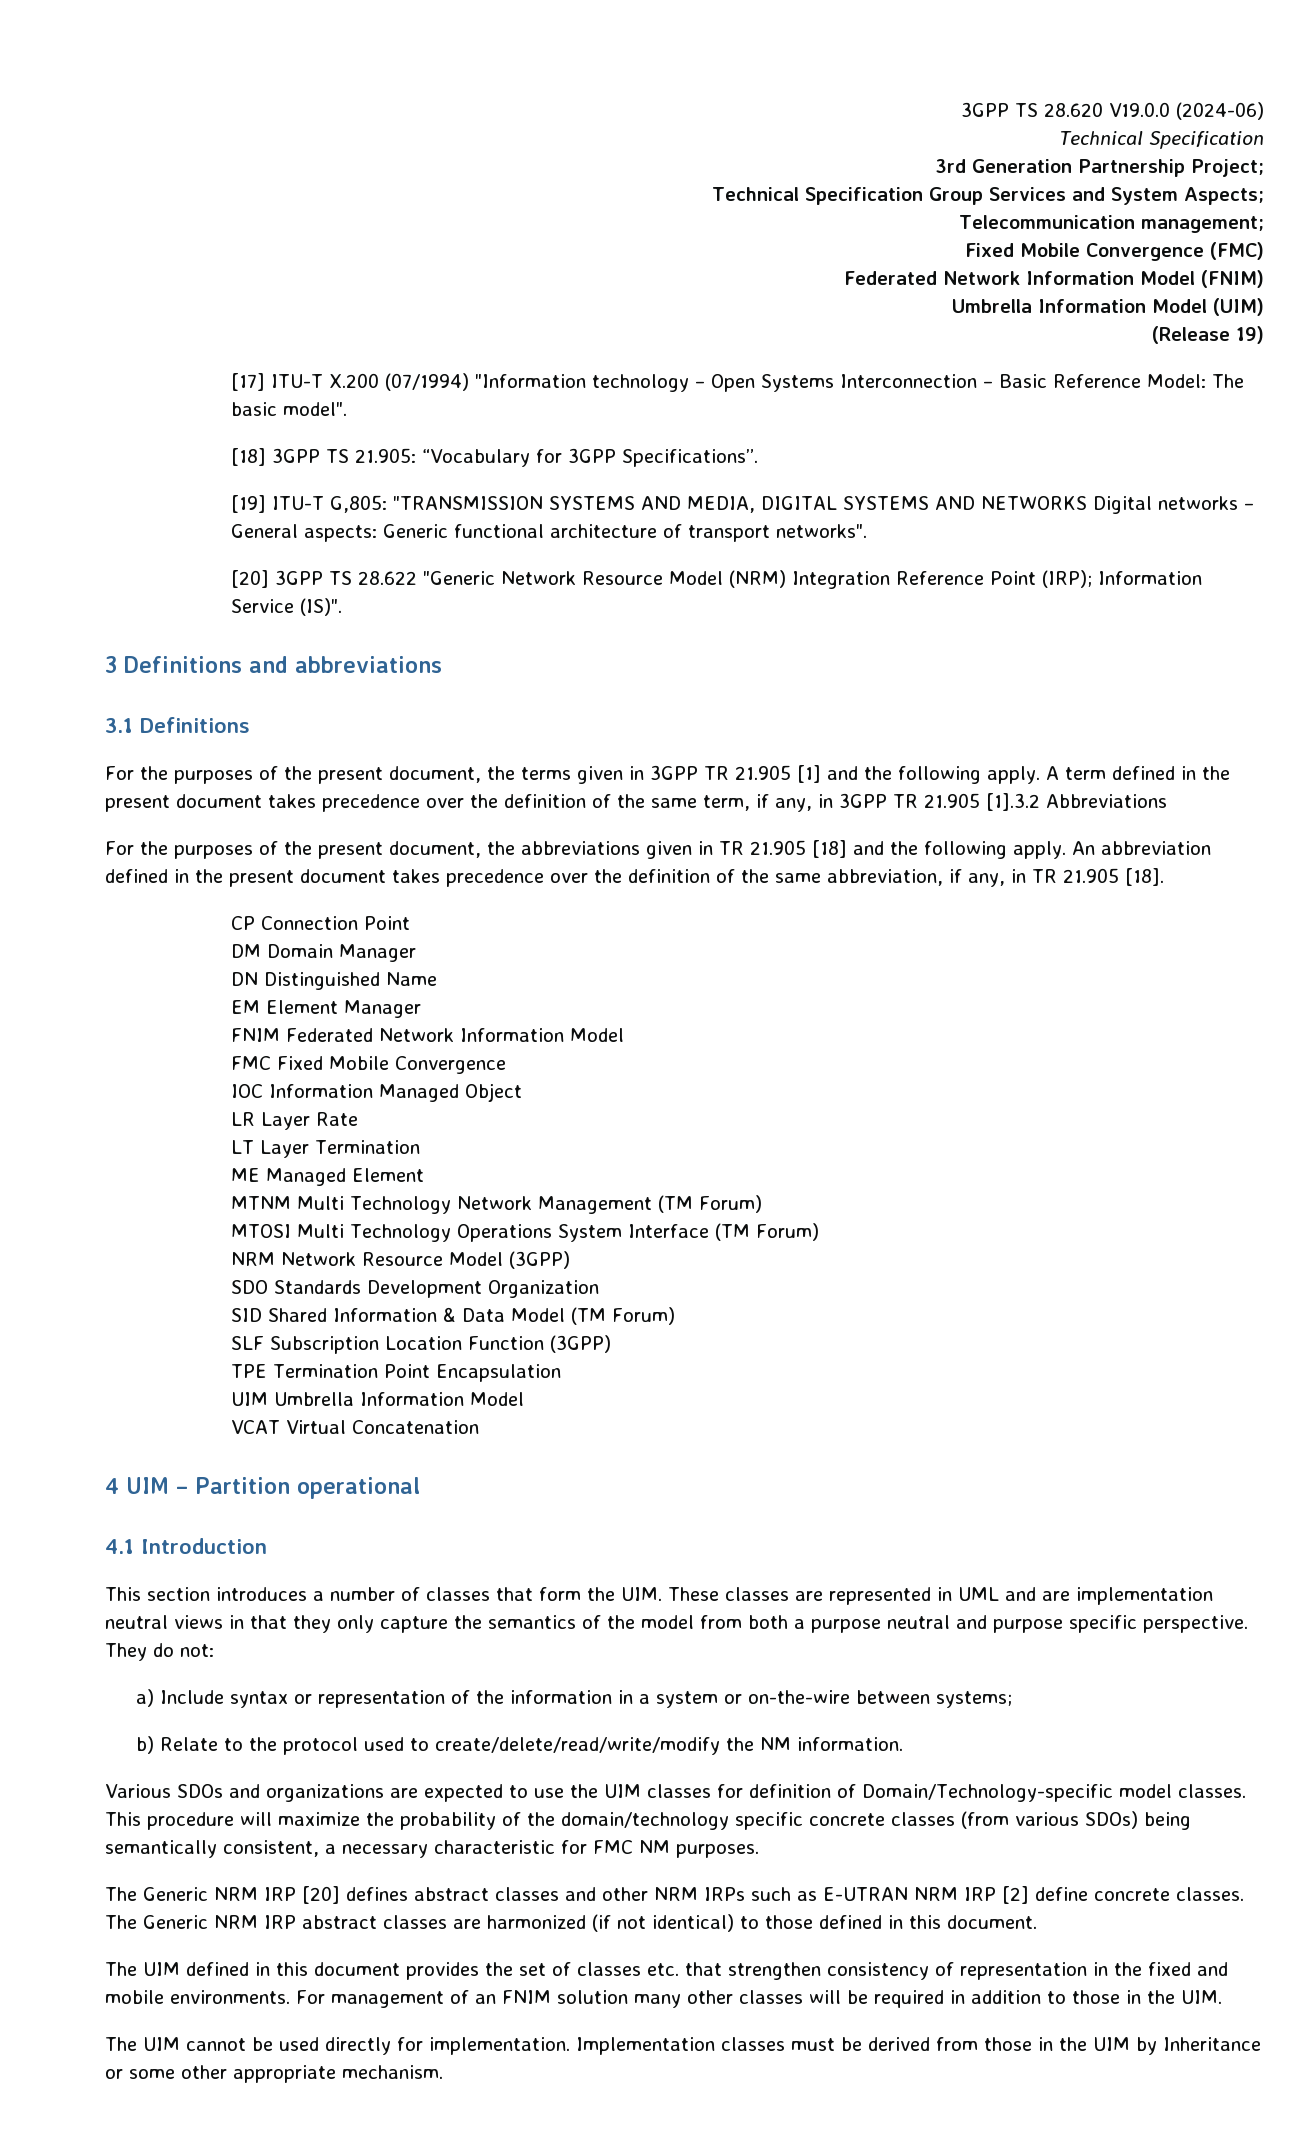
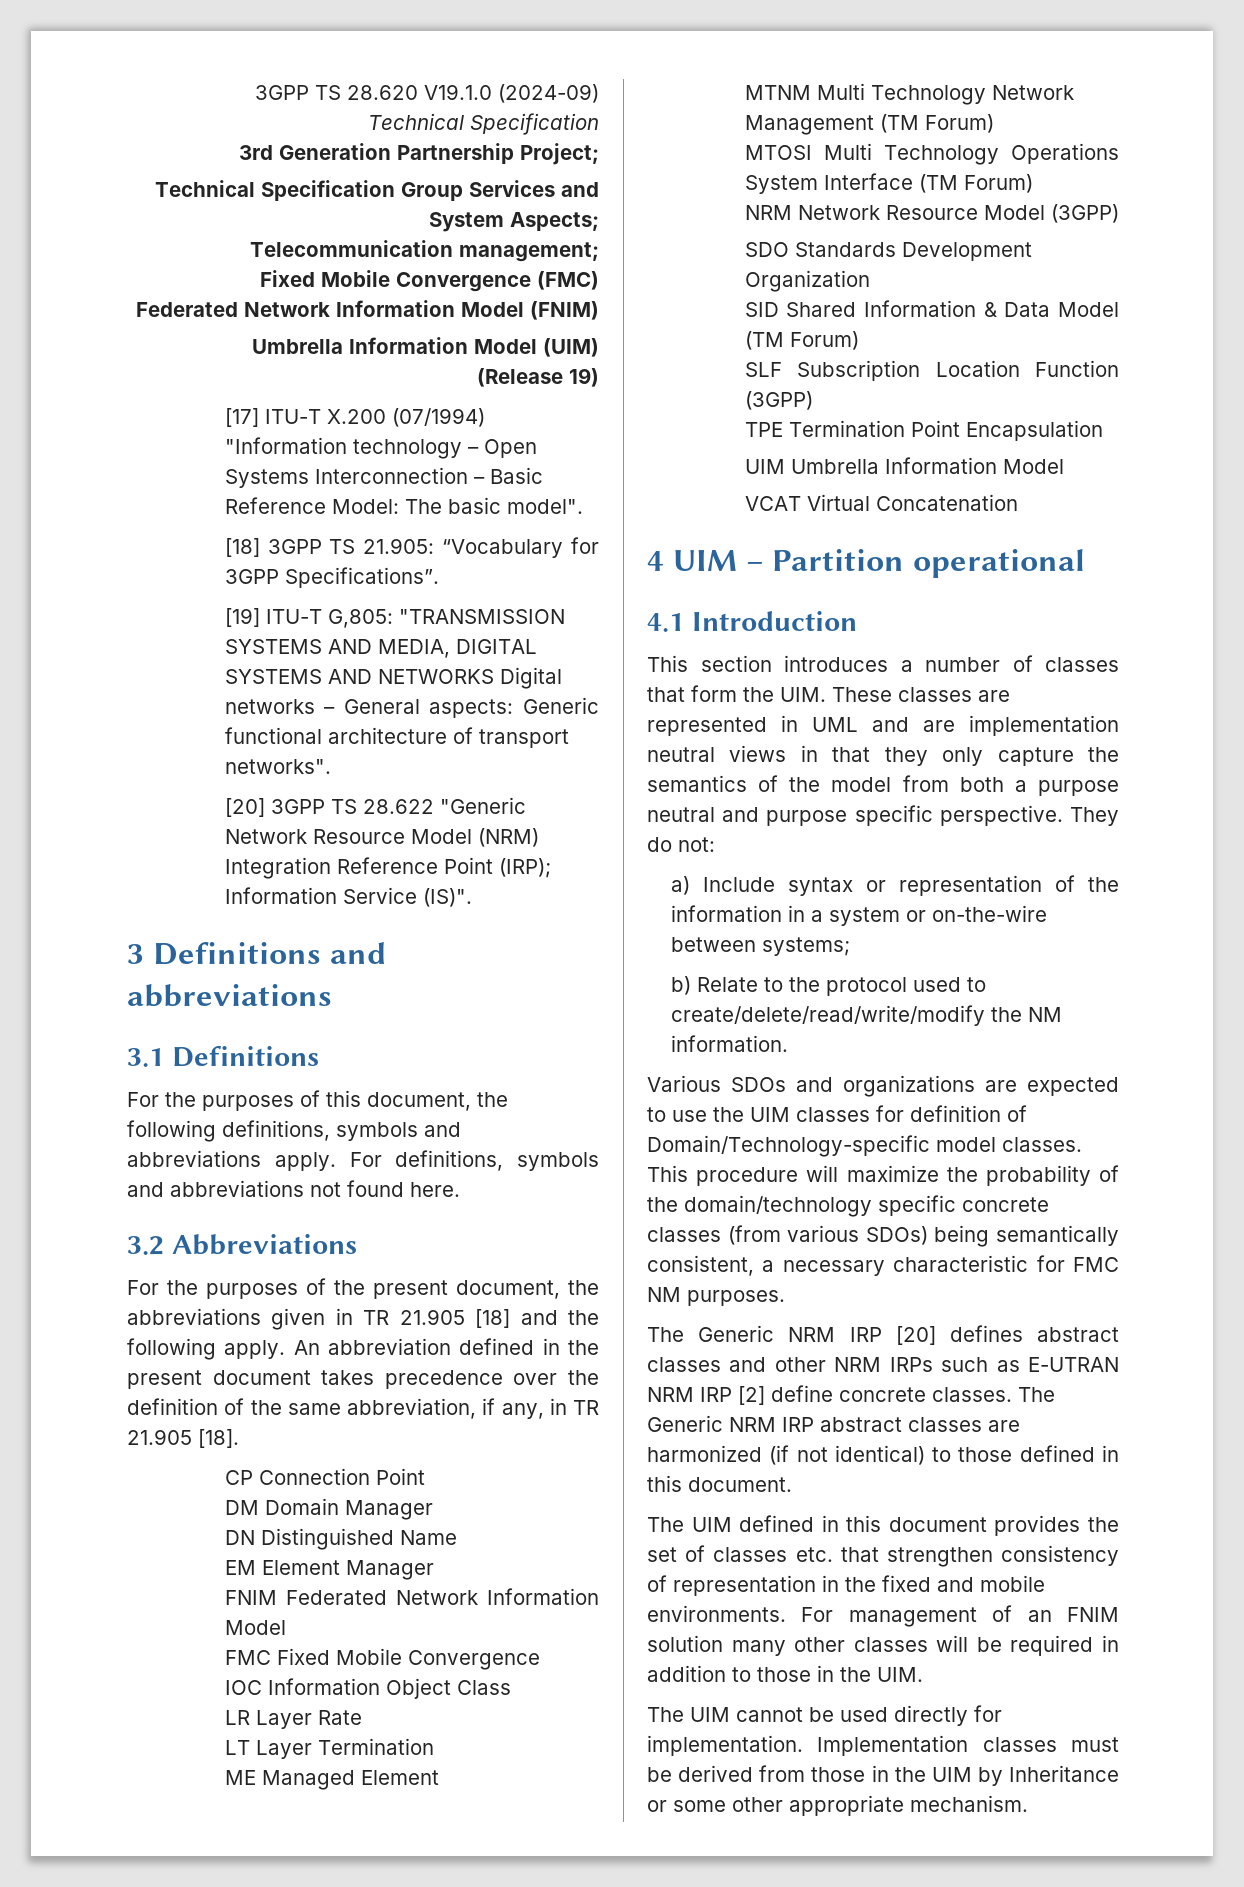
- 3GPP TS 28.620 V19.0.0 (2024-06)
+ 3GPP TS 28.620 V19.1.0 (2024-09)
- For the purposes of the present document, the terms given in 3GPP TR 21.905 [1] and the following apply. A term defined in the present document takes precedence over the definition of the same term, if any, in 3GPP TR 21.905 [1].3.2 Abbreviations
+ For the purposes of this document, the following definitions, symbols and abbreviations apply. For definitions, symbols and abbreviations not found here.
+ 3.2 Abbreviations
- IOC Information Managed Object
+ IOC Information Object Class

